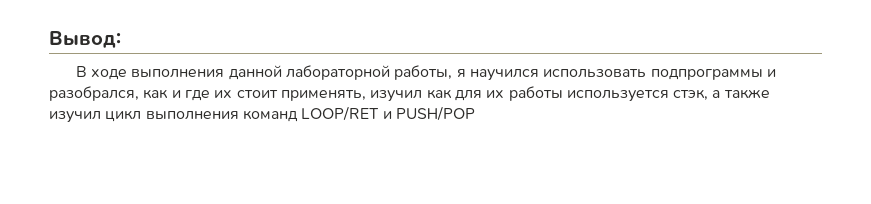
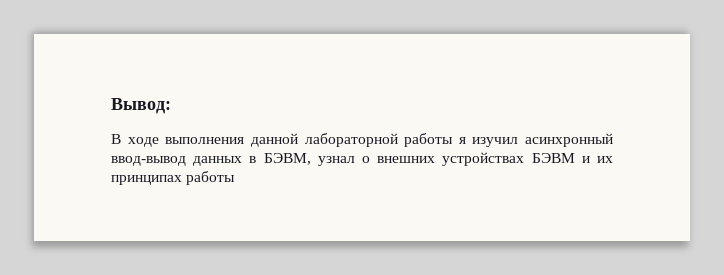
- В ходе выполнения данной лабораторной работы, я научился использовать подпрограммы и разобрался, как и где их стоит применять, изучил как для их работы используется стэк, а также изучил цикл выполнения команд LOOP/RET и PUSH/POP
+ В ходе выполнения данной лабораторной работы я изучил асинхронный ввод-вывод данных в БЭВМ, узнал о внешних устройствах БЭВМ и их принципах работы

